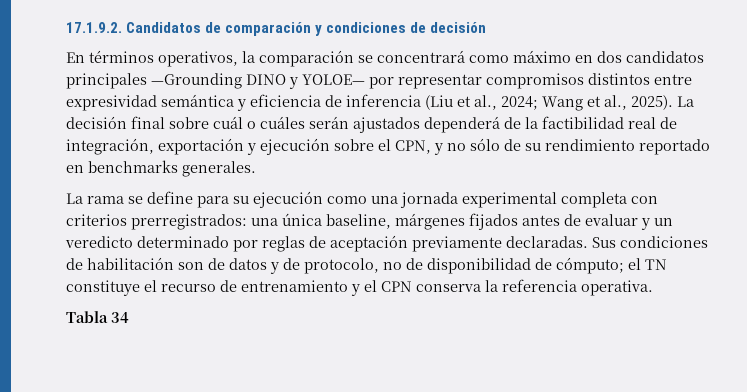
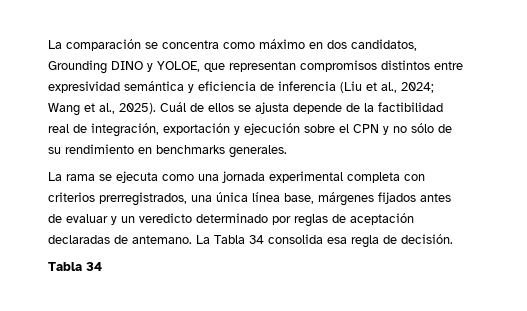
- 17.1.9.2. Candidatos de comparación y condiciones de decisión
- En términos operativos, la comparación se concentrará como máximo en dos candidatos principales —Grounding DINO y YOLOE— por representar compromisos distintos entre expresividad semántica y eficiencia de inferencia (Liu et al., 2024; Wang et al., 2025).
+ La comparación se concentra como máximo en dos candidatos, Grounding DINO y YOLOE, que representan compromisos distintos entre expresividad semántica y eficiencia de inferencia (Liu et al., 2024; Wang et al., 2025).
- La decisión final sobre cuál o cuáles serán ajustados dependerá de la factibilidad real de integración, exportación y ejecución sobre el CPN, y no sólo de su rendimiento reportado en benchmarks generales.
+ Cuál de ellos se ajusta depende de la factibilidad real de integración, exportación y ejecución sobre el CPN y no sólo de su rendimiento en benchmarks generales.
- La rama se define para su ejecución como una jornada experimental completa con criterios prerregistrados: una única baseline, márgenes fijados antes de evaluar y un veredicto determinado por reglas de aceptación previamente declaradas. Sus condiciones de habilitación son de datos y de protocolo, no de disponibilidad de cómputo; el TN constituye el recurso de entrenamiento y el CPN conserva la referencia operativa.
+ La rama se ejecuta como una jornada experimental completa con criterios prerregistrados, una única línea base, márgenes fijados antes de evaluar y un veredicto determinado por reglas de aceptación declaradas de antemano. La Tabla 34 consolida esa regla de decisión.

